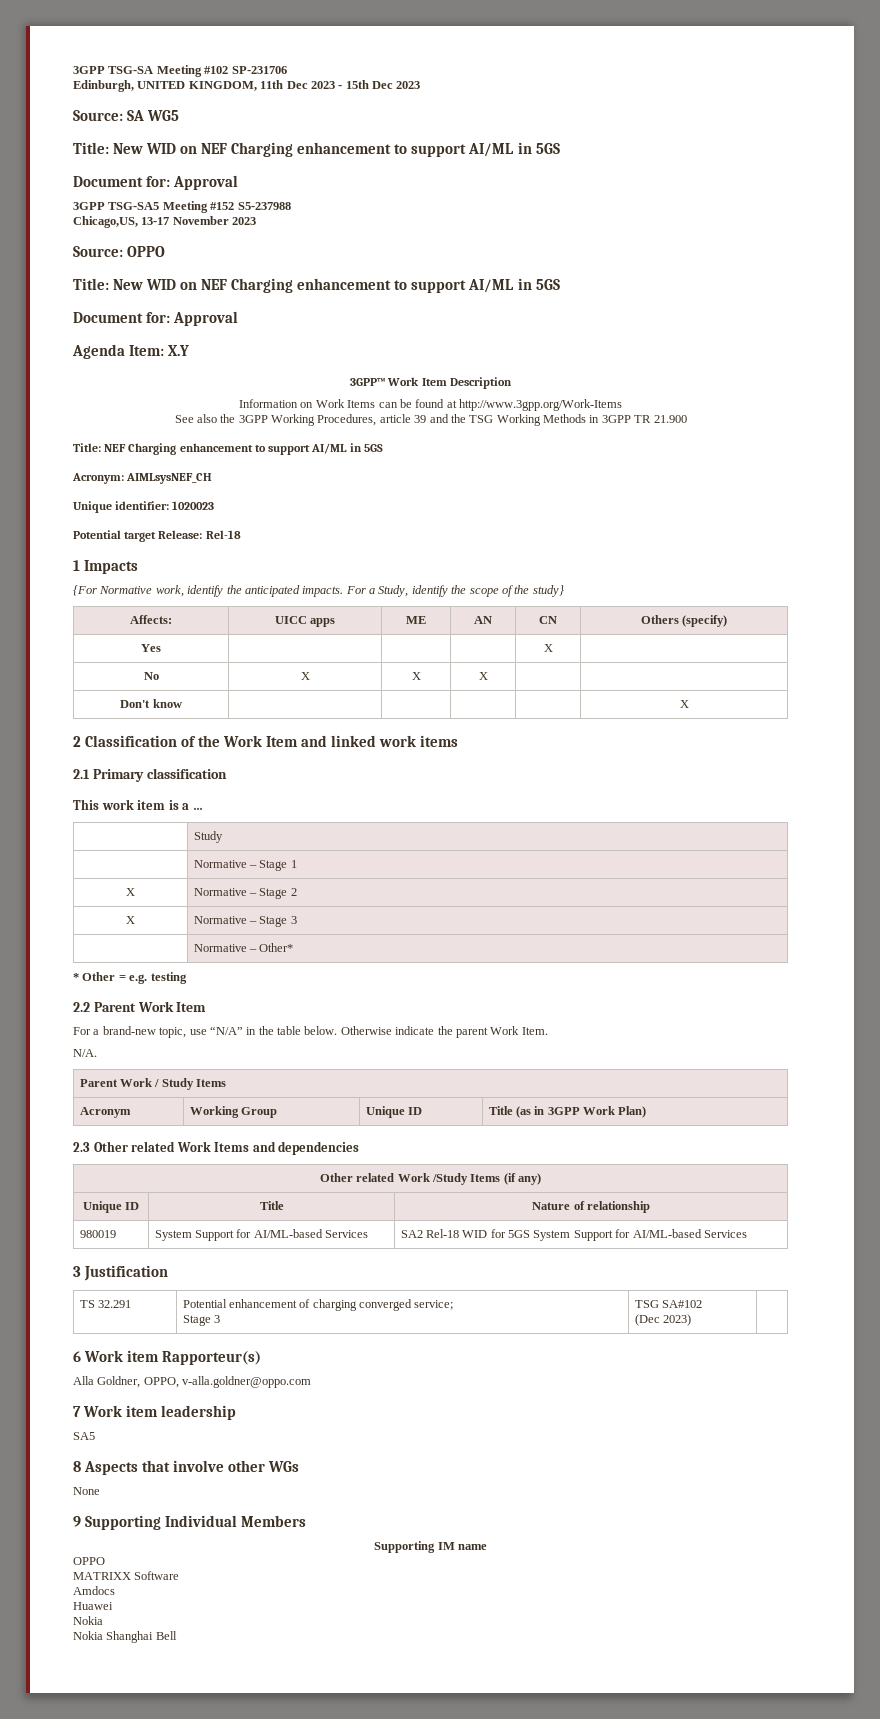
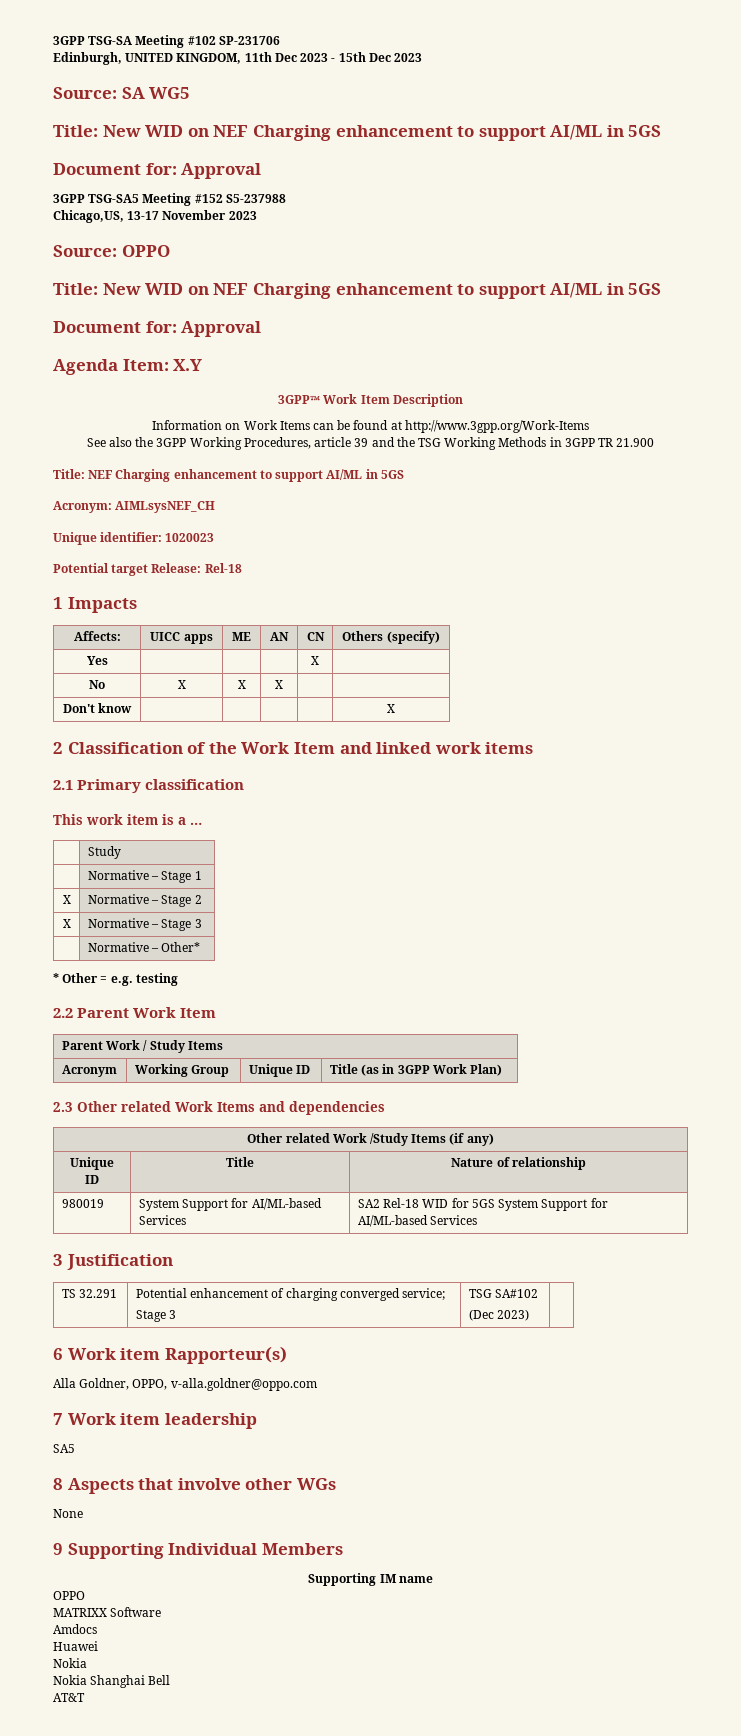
- {For Normative work, identify the anticipated impacts. For a Study, identify the scope of the study}
- For a brand-new topic, use “N/A” in the table below. Otherwise indicate the parent Work Item.
- N/A.
+ AT&T

